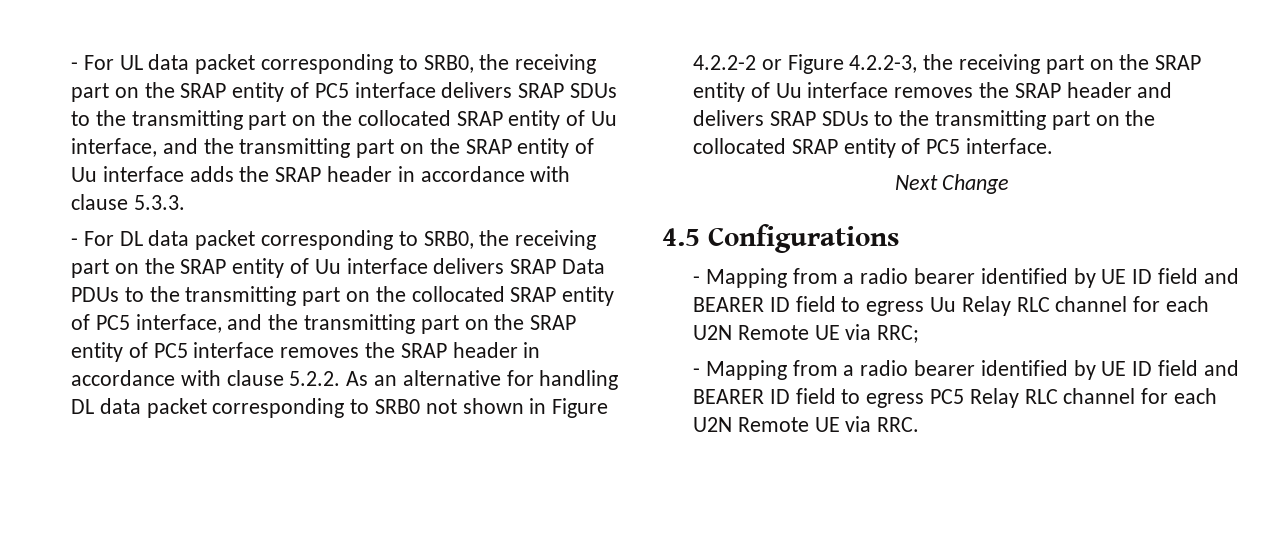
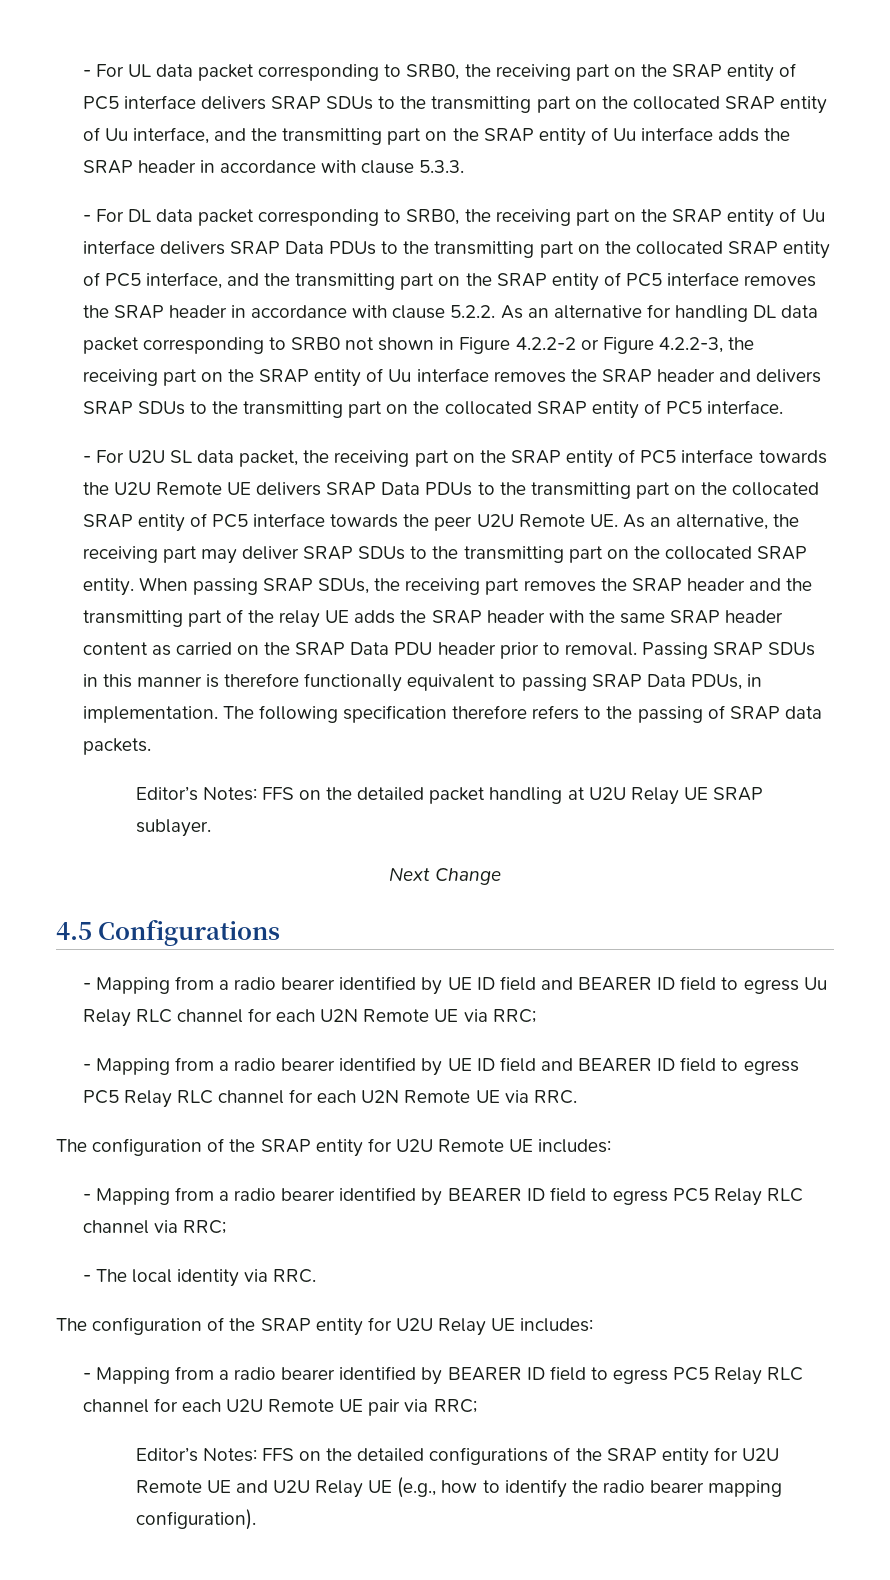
+ - For U2U SL data packet, the receiving part on the SRAP entity of PC5 interface towards the U2U Remote UE delivers SRAP Data PDUs to the transmitting part on the collocated SRAP entity of PC5 interface towards the peer U2U Remote UE. As an alternative, the receiving part may deliver SRAP SDUs to the transmitting part on the collocated SRAP entity. When passing SRAP SDUs, the receiving part removes the SRAP header and the transmitting part of the relay UE adds the SRAP header with the same SRAP header content as carried on the SRAP Data PDU header prior to removal. Passing SRAP SDUs in this manner is therefore functionally equivalent to passing SRAP Data PDUs, in implementation. The following specification therefore refers to the passing of SRAP data packets.
+ Editor’s Notes: FFS on the detailed packet handling at U2U Relay UE SRAP sublayer.
+ The configuration of the SRAP entity for U2U Remote UE includes:
+ - Mapping from a radio bearer identified by BEARER ID field to egress PC5 Relay RLC channel via RRC;
+ - The local identity via RRC.
+ The configuration of the SRAP entity for U2U Relay UE includes:
+ - Mapping from a radio bearer identified by BEARER ID field to egress PC5 Relay RLC channel for each U2U Remote UE pair via RRC;
+ Editor’s Notes: FFS on the detailed configurations of the SRAP entity for U2U Remote UE and U2U Relay UE (e.g., how to identify the radio bearer mapping configuration).

